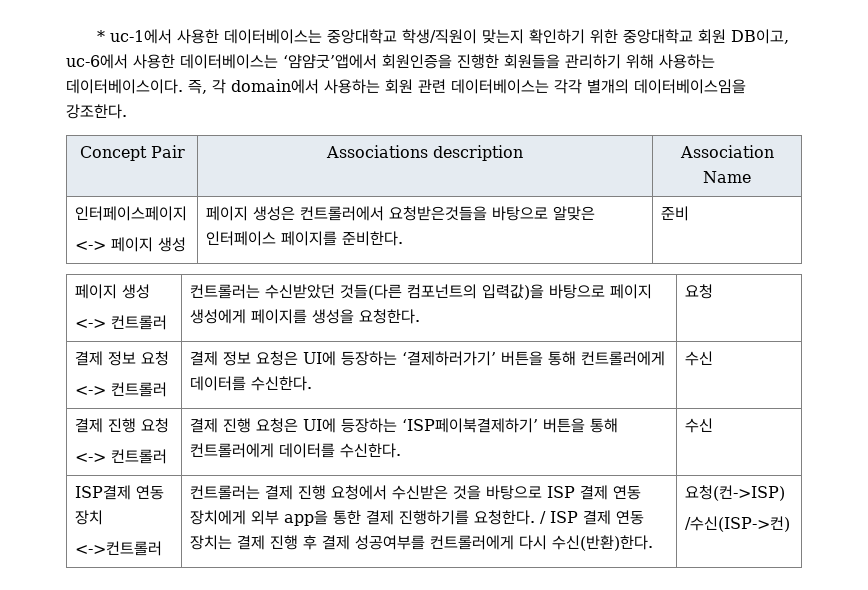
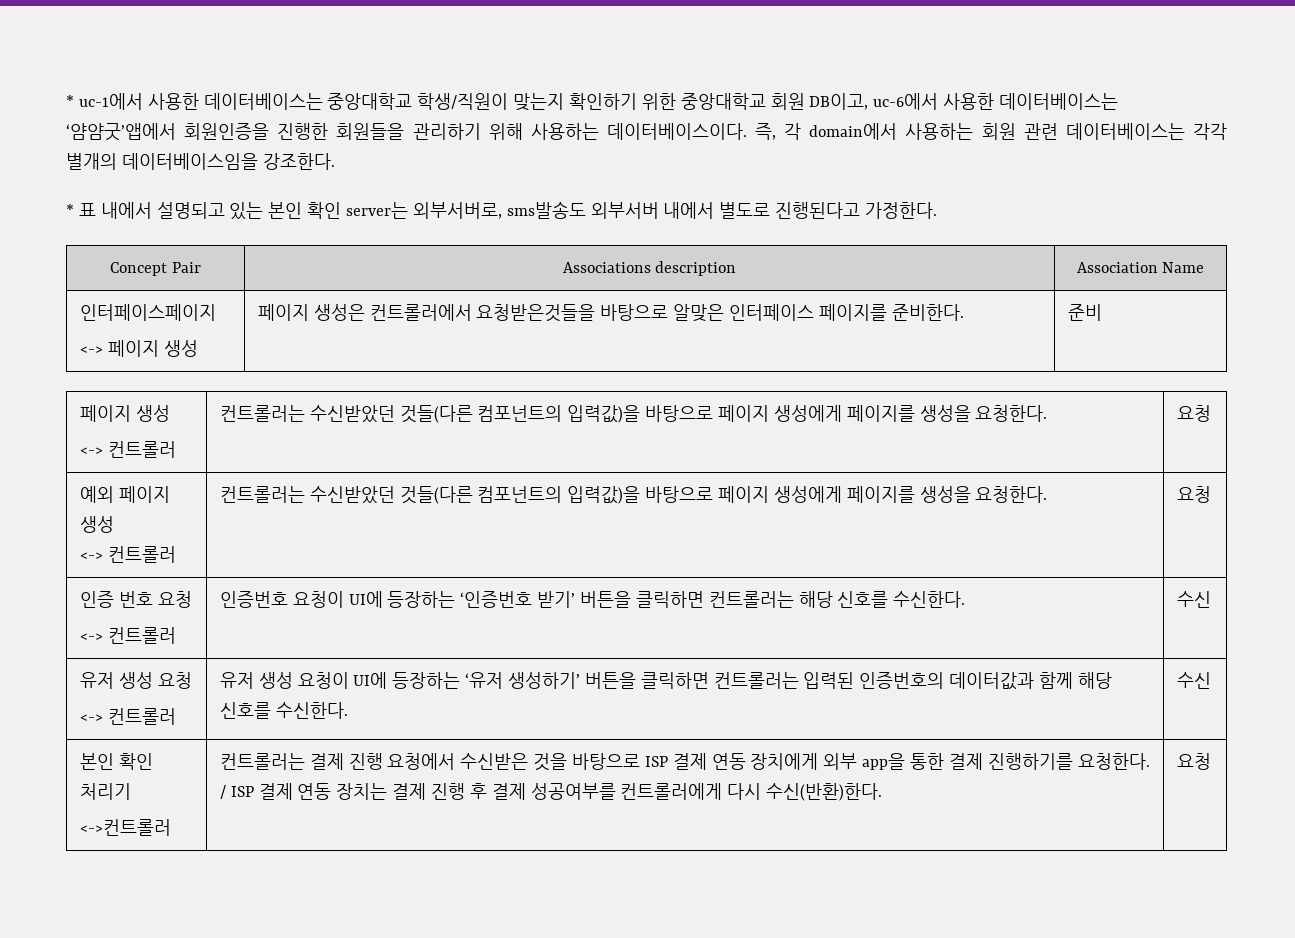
+ * 표 내에서 설명되고 있는 본인 확인 server는 외부서버로, sms발송도 외부서버 내에서 별도로 진행된다고 가정한다.
- 결제 정보 요청
- <-> 컨트롤러 | 결제 정보 요청은 UI에 등장하는 ‘결제하러가기’ 버튼을 통해 컨트롤러에게 데이터를 수신한다. | 수신
- 결제 진행 요청
- <-> 컨트롤러 | 결제 진행 요청은 UI에 등장하는 ‘ISP페이북결제하기’ 버튼을 통해 컨트롤러에게 데이터를 수신한다. | 수신
- ISP결제 연동 장치
- <->컨트롤러 | 컨트롤러는 결제 진행 요청에서 수신받은 것을 바탕으로 ISP 결제 연동 장치에게 외부 app을 통한 결제 진행하기를 요청한다. / ISP 결제 연동 장치는 결제 진행 후 결제 성공여부를 컨트롤러에게 다시 수신(반환)한다. | 요청(컨->ISP)
- /수신(ISP->컨)
+ 예외 페이지 생성
+ <-> 컨트롤러 | 컨트롤러는 수신받았던 것들(다른 컴포넌트의 입력값)을 바탕으로 페이지 생성에게 페이지를 생성을 요청한다. | 요청
+ 인증 번호 요청
+ <-> 컨트롤러 | 인증번호 요청이 UI에 등장하는 ‘인증번호 받기’ 버튼을 클릭하면 컨트롤러는 해당 신호를 수신한다. | 수신
+ 유저 생성 요청
+ <-> 컨트롤러 | 유저 생성 요청이 UI에 등장하는 ‘유저 생성하기’ 버튼을 클릭하면 컨트롤러는 입력된 인증번호의 데이터값과 함께 해당 신호를 수신한다. | 수신
+ 본인 확인 처리기
+ <->컨트롤러 | 컨트롤러는 결제 진행 요청에서 수신받은 것을 바탕으로 ISP 결제 연동 장치에게 외부 app을 통한 결제 진행하기를 요청한다. / ISP 결제 연동 장치는 결제 진행 후 결제 성공여부를 컨트롤러에게 다시 수신(반환)한다. | 요청

